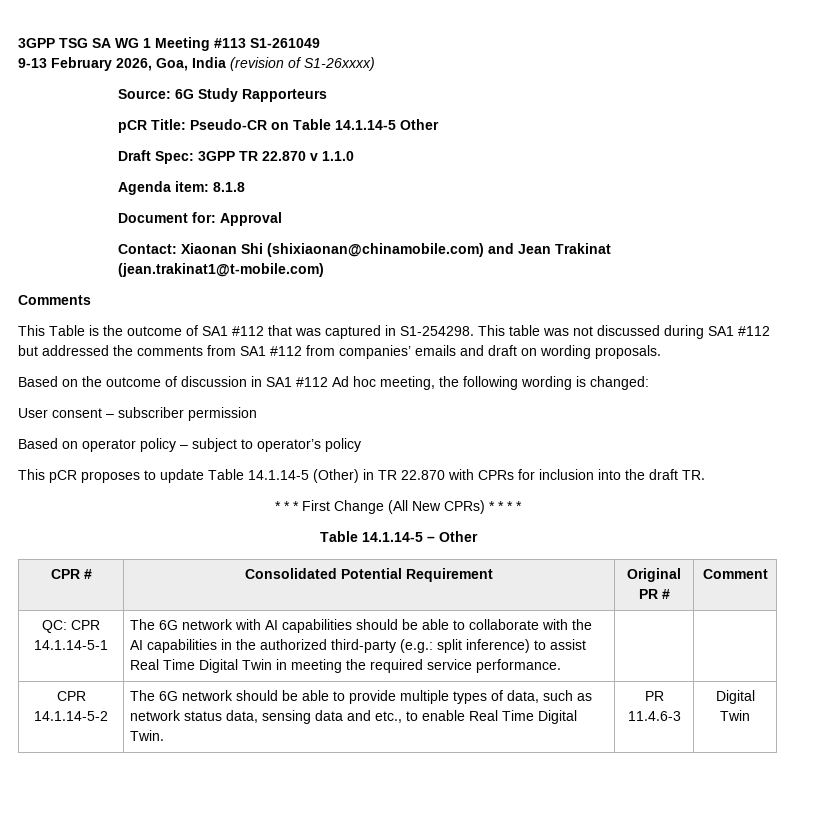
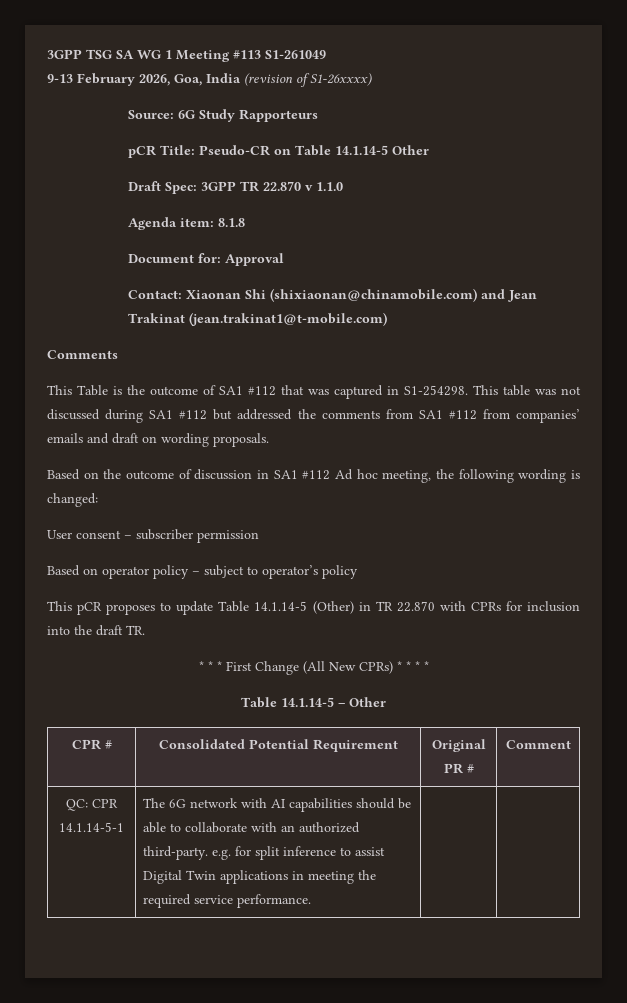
- QC: CPR 14.1.14-5-1 | The 6G network with AI capabilities should be able to collaborate with the AI capabilities in the authorized third-party (e.g.: split inference) to assist Real Time Digital Twin in meeting the required service performance. | |
+ QC: CPR 14.1.14-5-1 | The 6G network with AI capabilities should be able to collaborate with an authorized third-party. e.g. for split inference to assist Digital Twin applications in meeting the required service performance. | |
- CPR 14.1.14-5-2 | The 6G network should be able to provide multiple types of data, such as network status data, sensing data and etc., to enable Real Time Digital Twin. | PR 11.4.6-3 | Digital Twin

